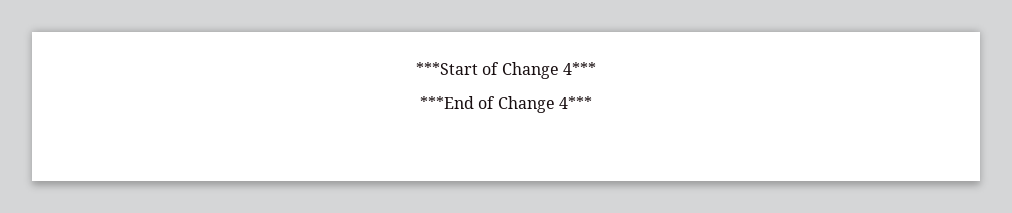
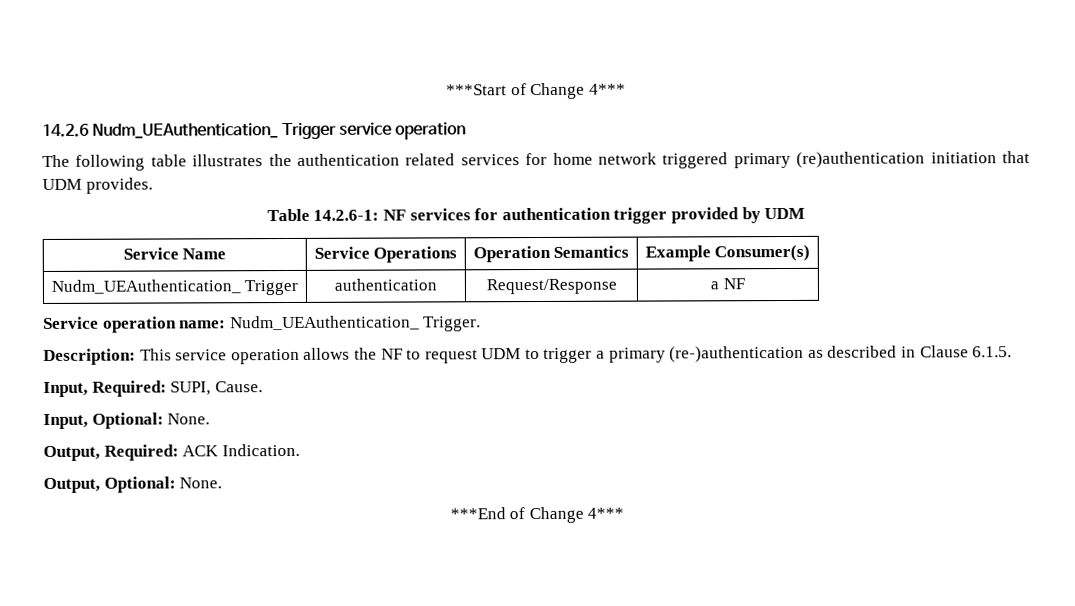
+ 14.2.6 Nudm_UEAuthentication_ Trigger service operation
+ The following table illustrates the authentication related services for home network triggered primary (re)authentication initiation that UDM provides.
+ Table 14.2.6-1: NF services for authentication trigger provided by UDM
+ Service Name | Service Operations | Operation Semantics | Example Consumer(s)
+ Nudm_UEAuthentication_ Trigger | authentication | Request/Response | a NF
+ Service operation name: Nudm_UEAuthentication_ Trigger.
+ Description: This service operation allows the NF to request UDM to trigger a primary (re-)authentication as described in Clause 6.1.5.
+ Input, Required: SUPI, Cause.
+ Input, Optional: None.
+ Output, Required: ACK Indication.
+ Output, Optional: None.

